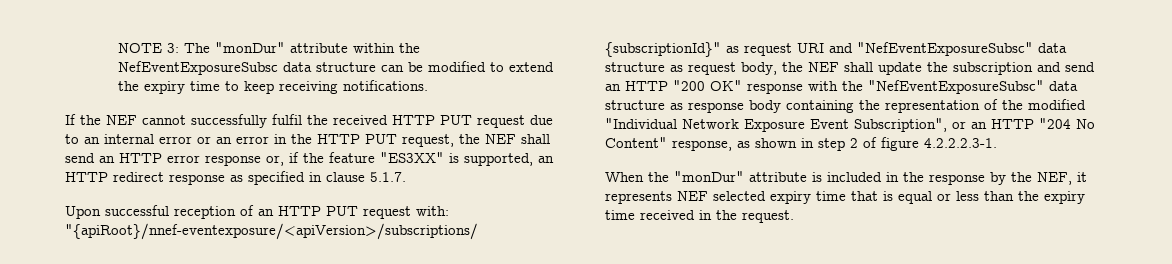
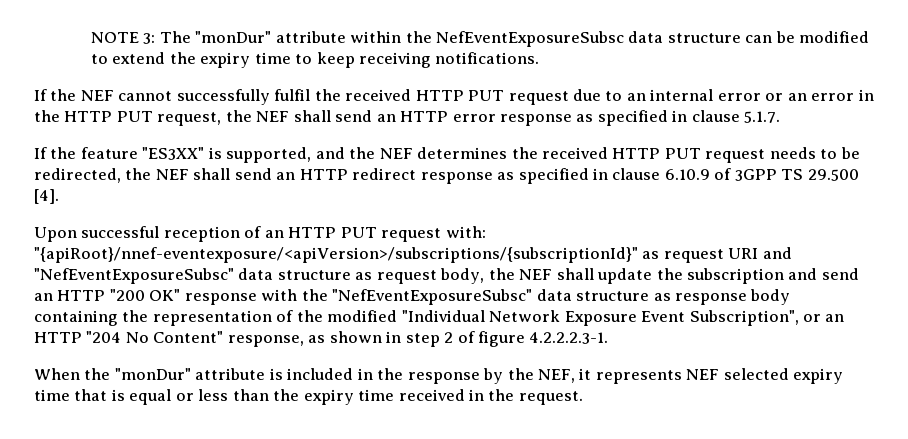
- If the NEF cannot successfully fulfil the received HTTP PUT request due to an internal error or an error in the HTTP PUT request, the NEF shall send an HTTP error response or, if the feature "ES3XX" is supported, an HTTP redirect response as specified in clause 5.1.7.
+ If the NEF cannot successfully fulfil the received HTTP PUT request due to an internal error or an error in the HTTP PUT request, the NEF shall send an HTTP error response as specified in clause 5.1.7.
+ If the feature "ES3XX" is supported, and the NEF determines the received HTTP PUT request needs to be redirected, the NEF shall send an HTTP redirect response as specified in clause 6.10.9 of 3GPP TS 29.500 [4].

